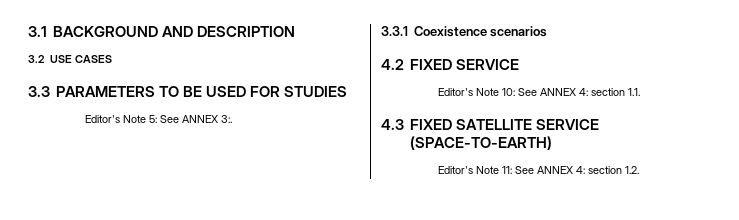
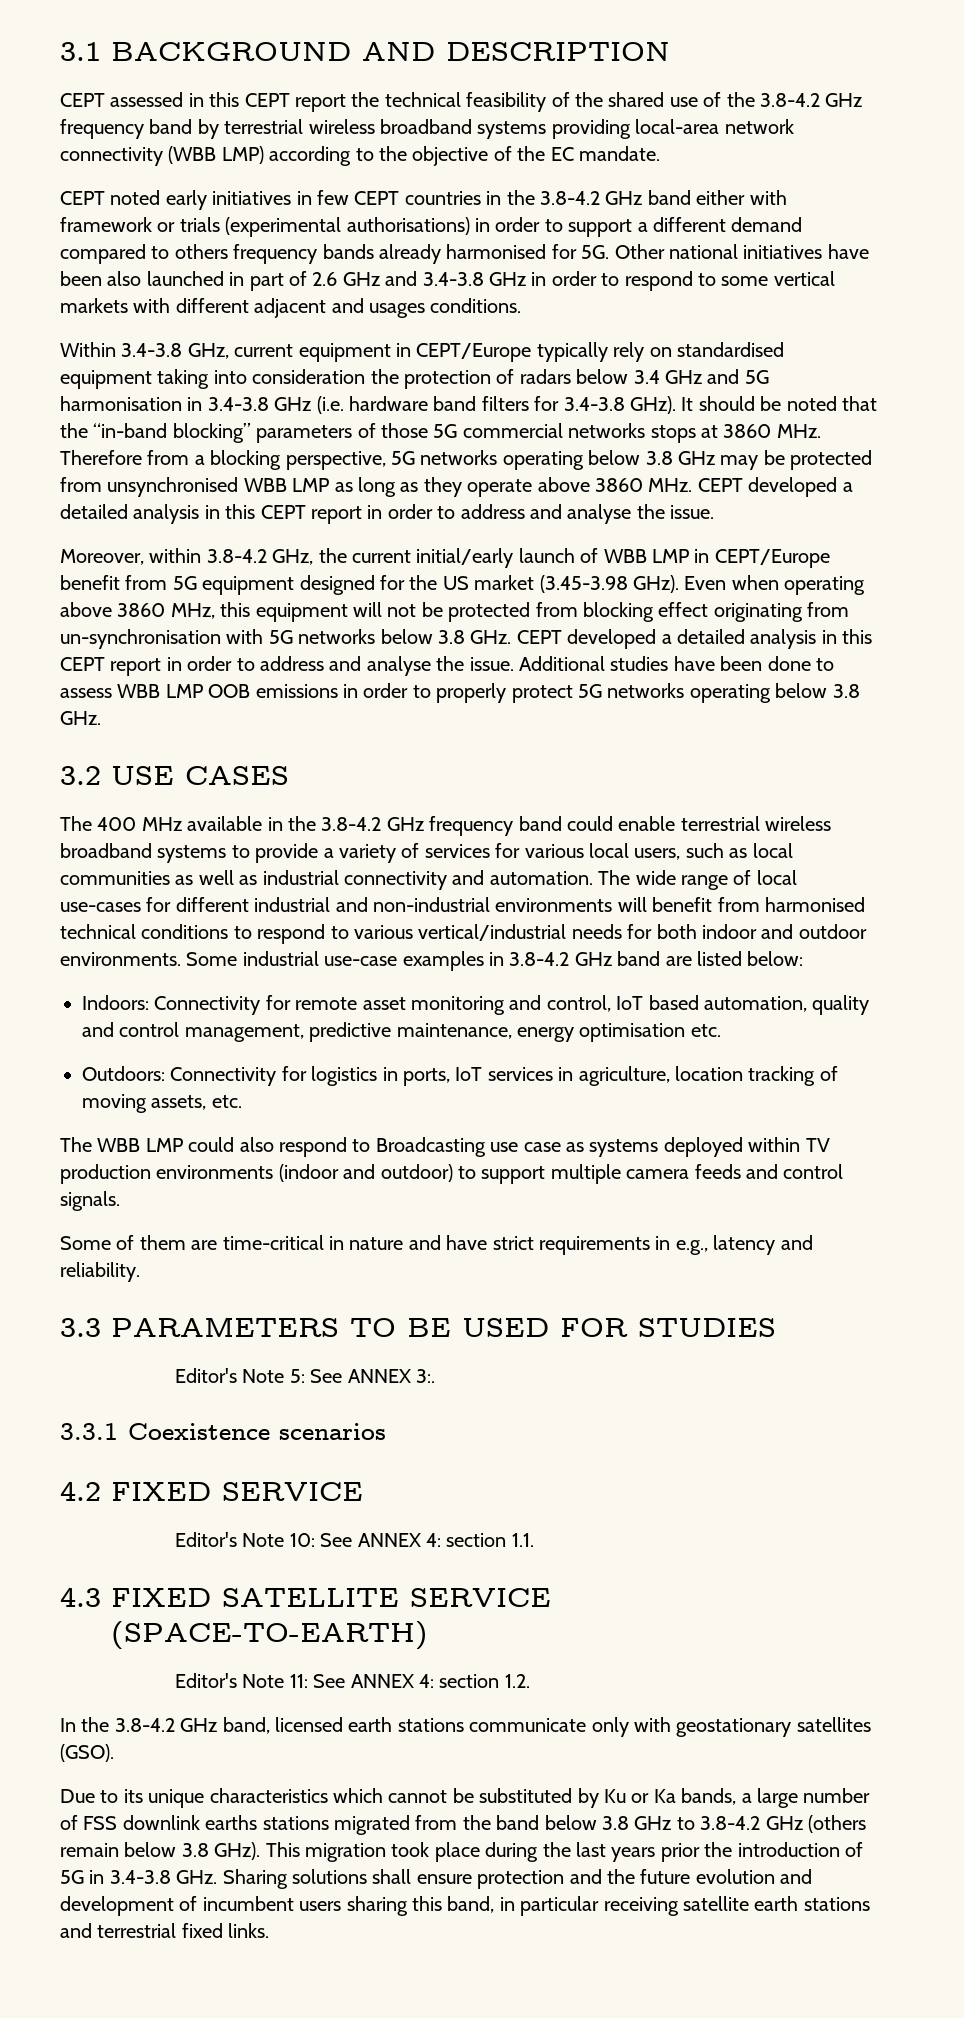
+ CEPT assessed in this CEPT report the technical feasibility of the shared use of the 3.8-4.2 GHz frequency band by terrestrial wireless broadband systems providing local-area network connectivity (WBB LMP) according to the objective of the EC mandate.
+ CEPT noted early initiatives in few CEPT countries in the 3.8-4.2 GHz band either with framework or trials (experimental authorisations) in order to support a different demand compared to others frequency bands already harmonised for 5G. Other national initiatives have been also launched in part of 2.6 GHz and 3.4-3.8 GHz in order to respond to some vertical markets with different adjacent and usages conditions.
+ Within 3.4-3.8 GHz, current equipment in CEPT/Europe typically rely on standardised equipment taking into consideration the protection of radars below 3.4 GHz and 5G harmonisation in 3.4-3.8 GHz (i.e. hardware band filters for 3.4-3.8 GHz). It should be noted that the “in-band blocking” parameters of those 5G commercial networks stops at 3860 MHz. Therefore from a blocking perspective, 5G networks operating below 3.8 GHz may be protected from unsynchronised WBB LMP as long as they operate above 3860 MHz. CEPT developed a detailed analysis in this CEPT report in order to address and analyse the issue.
+ Moreover, within 3.8-4.2 GHz, the current initial/early launch of WBB LMP in CEPT/Europe benefit from 5G equipment designed for the US market (3.45-3.98 GHz). Even when operating above 3860 MHz, this equipment will not be protected from blocking effect originating from un-synchronisation with 5G networks below 3.8 GHz. CEPT developed a detailed analysis in this CEPT report in order to address and analyse the issue. Additional studies have been done to assess WBB LMP OOB emissions in order to properly protect 5G networks operating below 3.8 GHz.
  3.2 USE CASES
+ The 400 MHz available in the 3.8-4.2 GHz frequency band could enable terrestrial wireless broadband systems to provide a variety of services for various local users, such as local communities as well as industrial connectivity and automation. The wide range of local use-cases for different industrial and non-industrial environments will benefit from harmonised technical conditions to respond to various vertical/industrial needs for both indoor and outdoor environments. Some industrial use-case examples in 3.8-4.2 GHz band are listed below:
+ Indoors: Connectivity for remote asset monitoring and control, IoT based automation, quality and control management, predictive maintenance, energy optimisation etc.
+ Outdoors: Connectivity for logistics in ports, IoT services in agriculture, location tracking of moving assets, etc.
+ The WBB LMP could also respond to Broadcasting use case as systems deployed within TV production environments (indoor and outdoor) to support multiple camera feeds and control signals.
+ Some of them are time-critical in nature and have strict requirements in e.g., latency and reliability.
+ In the 3.8-4.2 GHz band, licensed earth stations communicate only with geostationary satellites (GSO).
+ Due to its unique characteristics which cannot be substituted by Ku or Ka bands, a large number of FSS downlink earths stations migrated from the band below 3.8 GHz to 3.8-4.2 GHz (others remain below 3.8 GHz). This migration took place during the last years prior the introduction of 5G in 3.4-3.8 GHz. Sharing solutions shall ensure protection and the future evolution and development of incumbent users sharing this band, in particular receiving satellite earth stations and terrestrial fixed links.

